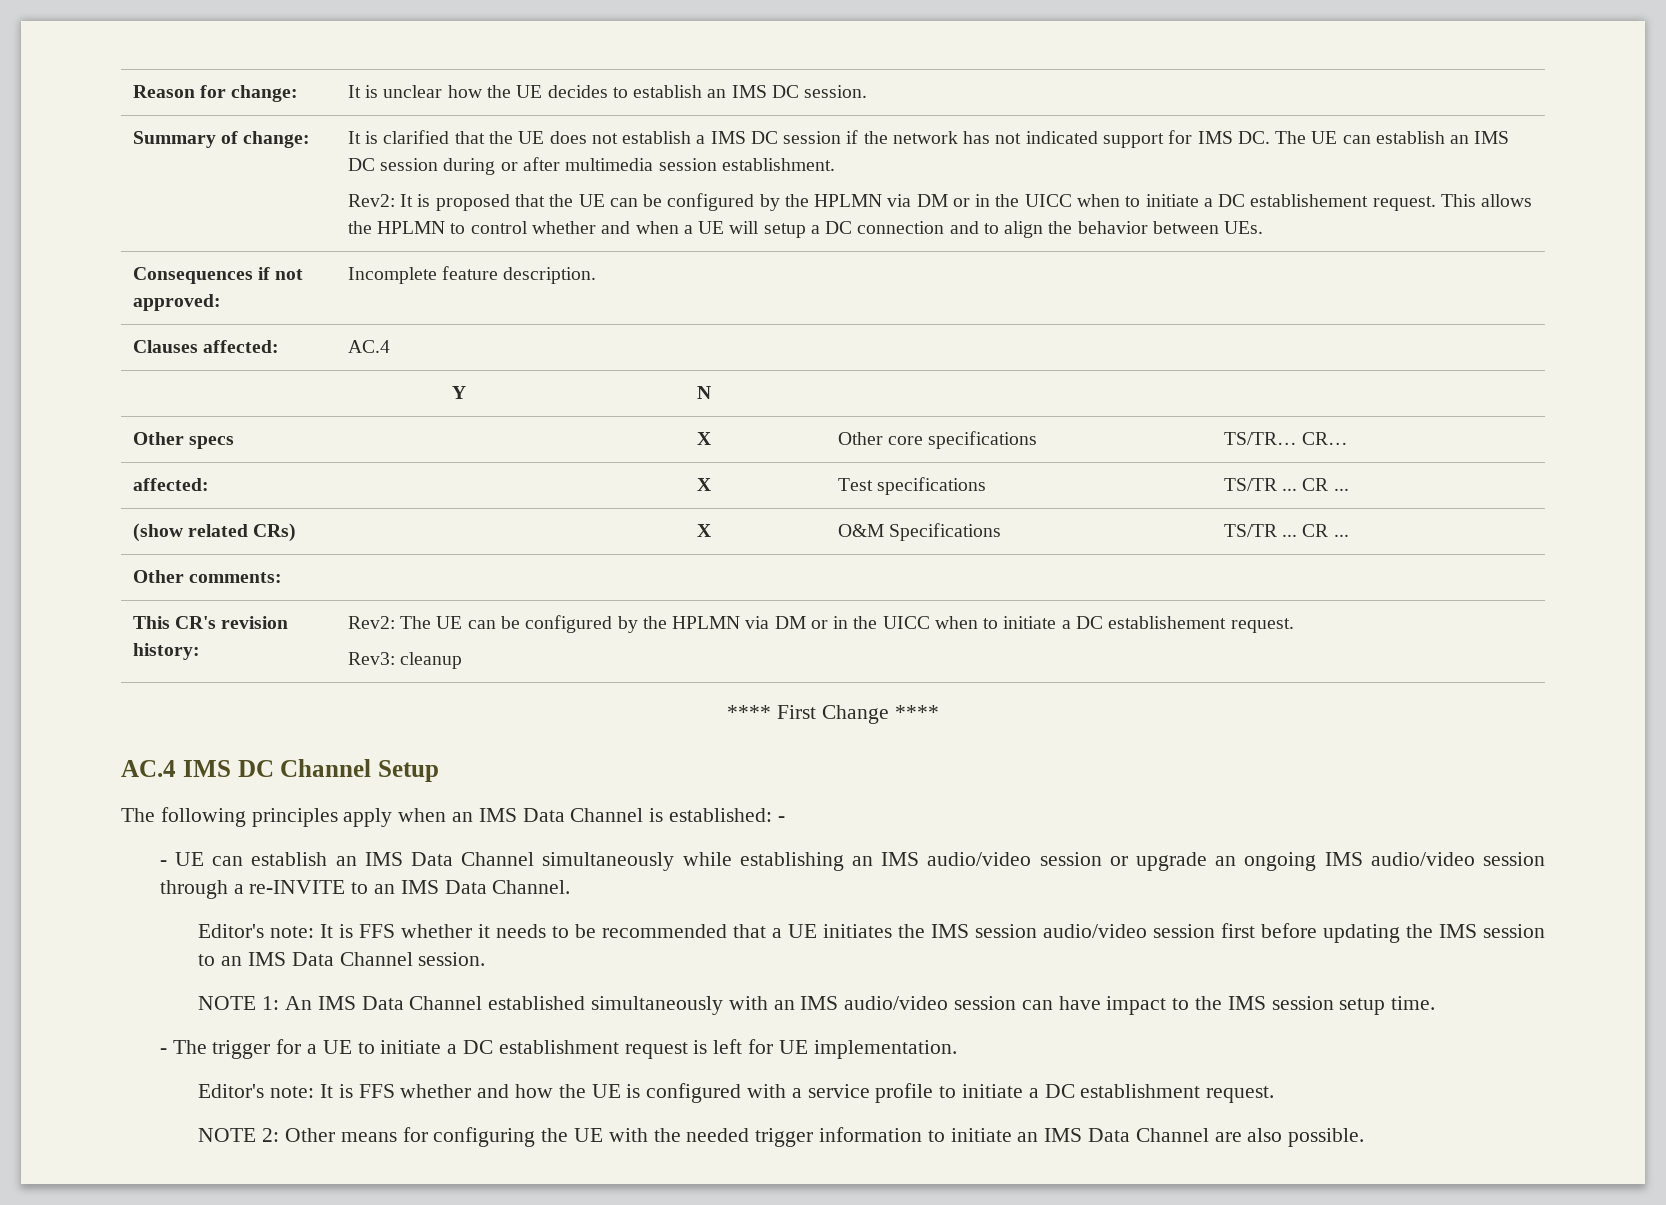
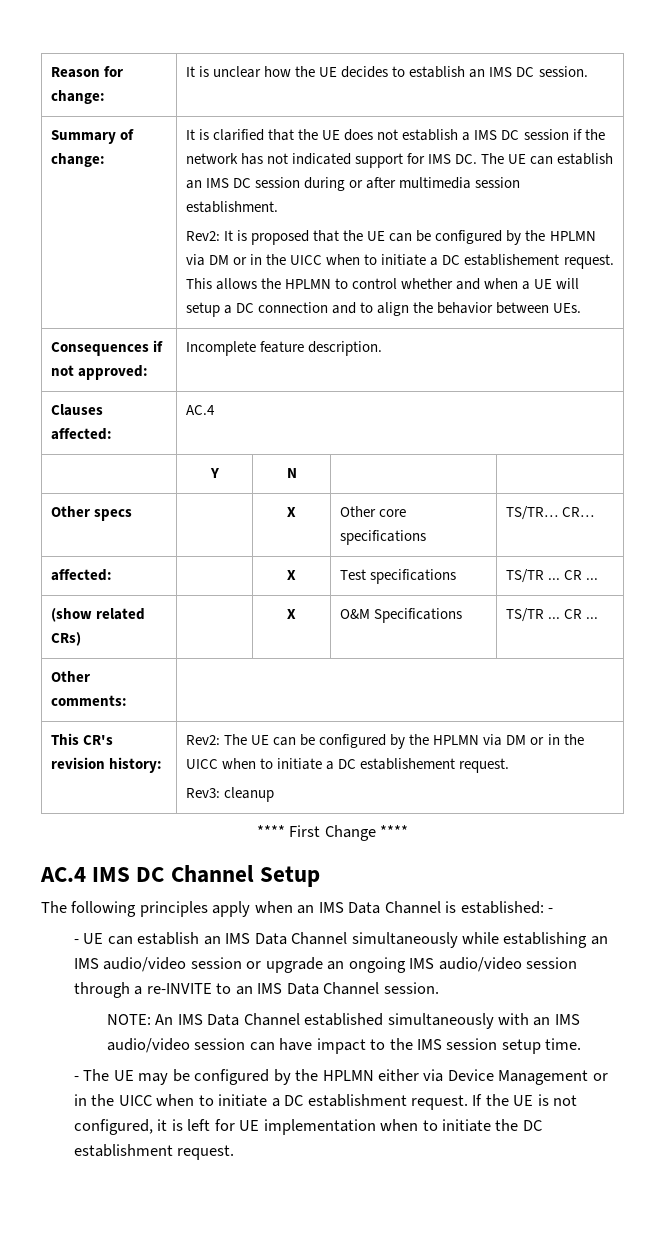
- - UE can establish an IMS Data Channel simultaneously while establishing an IMS audio/video session or upgrade an ongoing IMS audio/video session through a re-INVITE to an IMS Data Channel.
- Editor's note: It is FFS whether it needs to be recommended that a UE initiates the IMS session audio/video session first before updating the IMS session to an IMS Data Channel session.
+ - UE can establish an IMS Data Channel simultaneously while establishing an IMS audio/video session or upgrade an ongoing IMS audio/video session through a re-INVITE to an IMS Data Channel session.
- NOTE 1: An IMS Data Channel established simultaneously with an IMS audio/video session can have impact to the IMS session setup time.
+ NOTE: An IMS Data Channel established simultaneously with an IMS audio/video session can have impact to the IMS session setup time.
- - The trigger for a UE to initiate a DC establishment request is left for UE implementation.
- Editor's note: It is FFS whether and how the UE is configured with a service profile to initiate a DC establishment request.
- NOTE 2: Other means for configuring the UE with the needed trigger information to initiate an IMS Data Channel are also possible.
+ - The UE may be configured by the HPLMN either via Device Management or in the UICC when to initiate a DC establishment request. If the UE is not configured, it is left for UE implementation when to initiate the DC establishment request.

